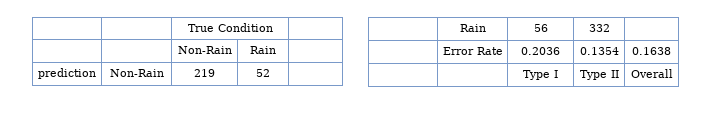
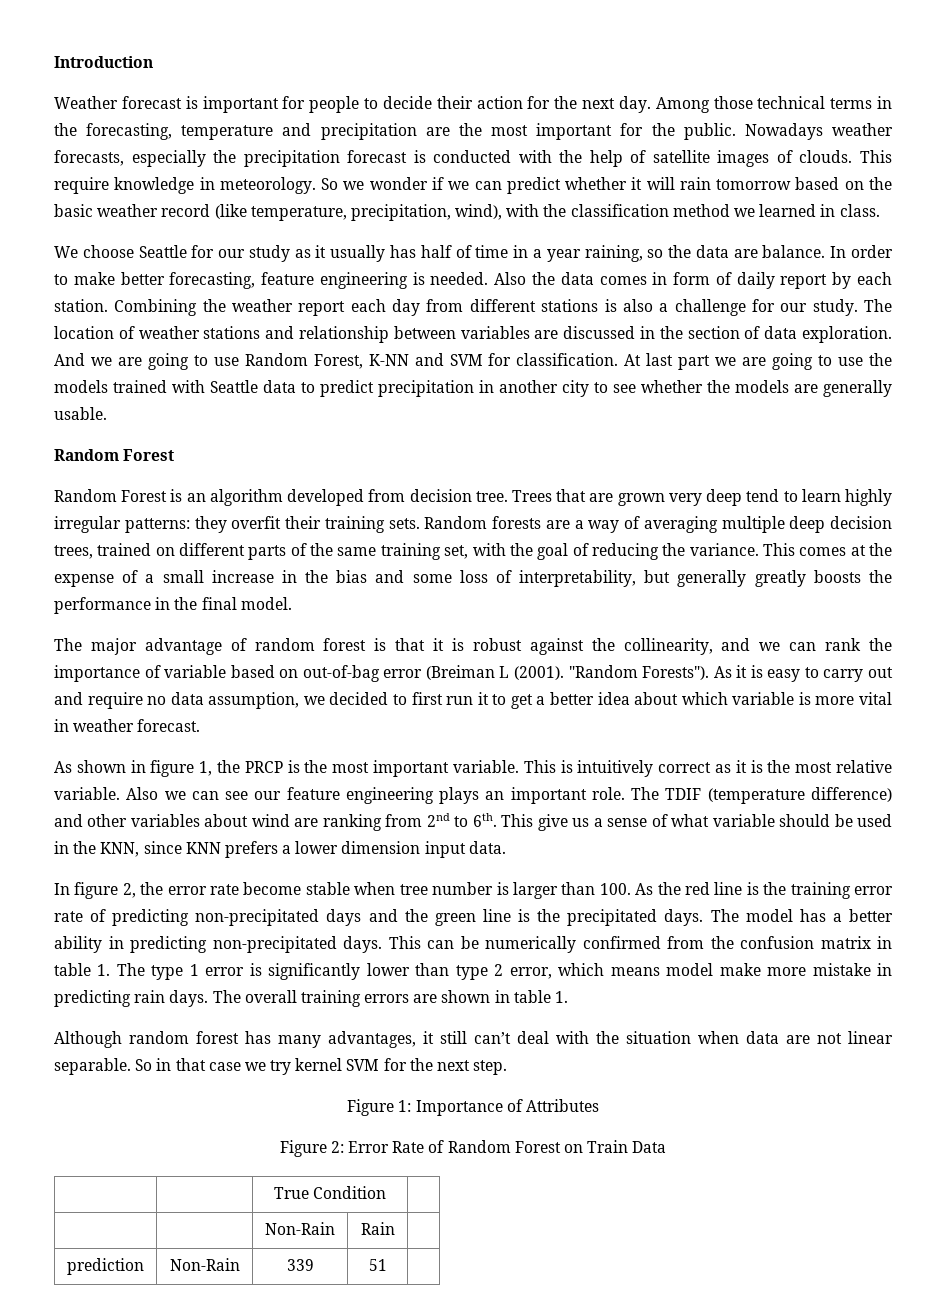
+ Introduction
+ Weather forecast is important for people to decide their action for the next day. Among those technical terms in the forecasting, temperature and precipitation are the most important for the public. Nowadays weather forecasts, especially the precipitation forecast is conducted with the help of satellite images of clouds. This require knowledge in meteorology. So we wonder if we can predict whether it will rain tomorrow based on the basic weather record (like temperature, precipitation, wind), with the classification method we learned in class.
+ We choose Seattle for our study as it usually has half of time in a year raining, so the data are balance. In order to make better forecasting, feature engineering is needed. Also the data comes in form of daily report by each station. Combining the weather report each day from different stations is also a challenge for our study. The location of weather stations and relationship between variables are discussed in the section of data exploration. And we are going to use Random Forest, K-NN and SVM for classification. At last part we are going to use the models trained with Seattle data to predict precipitation in another city to see whether the models are generally usable.
+ Random Forest
+ Random Forest is an algorithm developed from decision tree. Trees that are grown very deep tend to learn highly irregular patterns: they overfit their training sets. Random forests are a way of averaging multiple deep decision trees, trained on different parts of the same training set, with the goal of reducing the variance. This comes at the expense of a small increase in the bias and some loss of interpretability, but generally greatly boosts the performance in the final model.
+ The major advantage of random forest is that it is robust against the collinearity, and we can rank the importance of variable based on out-of-bag error (Breiman L (2001). "Random Forests"). As it is easy to carry out and require no data assumption, we decided to first run it to get a better idea about which variable is more vital in weather forecast.
+ As shown in figure 1, the PRCP is the most important variable. This is intuitively correct as it is the most relative variable. Also we can see our feature engineering plays an important role. The TDIF (temperature difference) and other variables about wind are ranking from 2nd to 6th. This give us a sense of what variable should be used in the KNN, since KNN prefers a lower dimension input data.
+ In figure 2, the error rate become stable when tree number is larger than 100. As the red line is the training error rate of predicting non-precipitated days and the green line is the precipitated days. The model has a better ability in predicting non-precipitated days. This can be numerically confirmed from the confusion matrix in table 1. The type 1 error is significantly lower than type 2 error, which means model make more mistake in predicting rain days. The overall training errors are shown in table 1.
+ Although random forest has many advantages, it still can’t deal with the situation when data are not linear separable. So in that case we try kernel SVM for the next step.
+ Figure 1: Importance of Attributes
+ Figure 2: Error Rate of Random Forest on Train Data
- prediction | Non-Rain | 219 | 52 |
- | Rain | 56 | 332 |
- | Error Rate | 0.2036 | 0.1354 | 0.1638
- | | Type I | Type II | Overall
+ prediction | Non-Rain | 339 | 51 |

